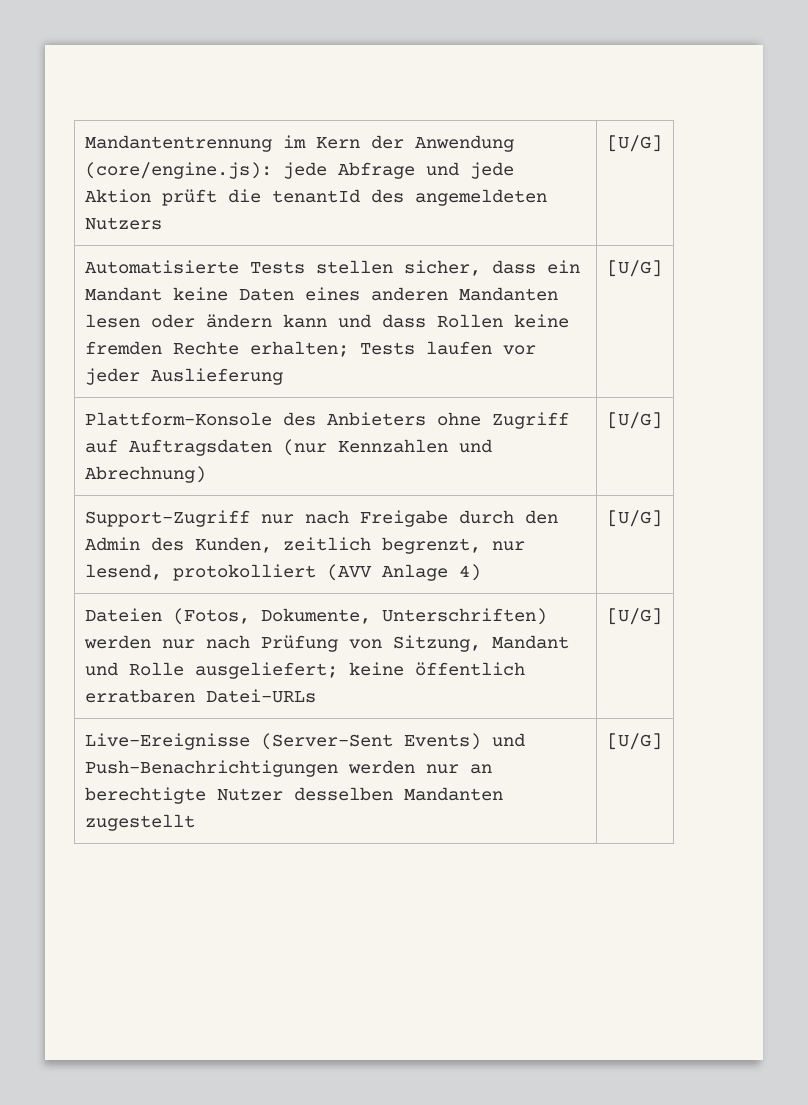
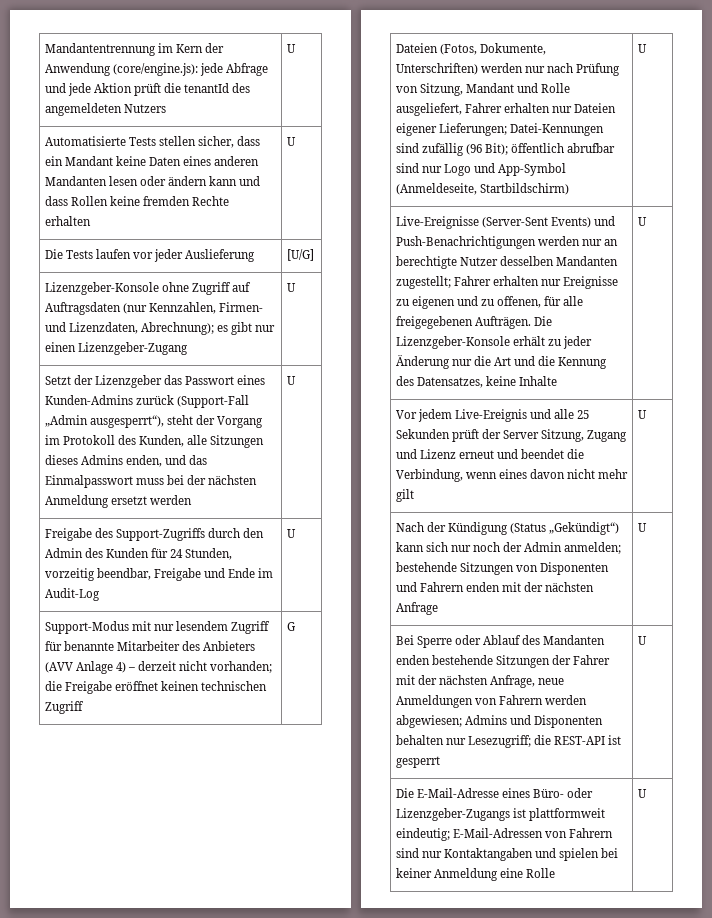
- Mandantentrennung im Kern der Anwendung (core/engine.js): jede Abfrage und jede Aktion prüft die tenantId des angemeldeten Nutzers | [U/G]
+ Mandantentrennung im Kern der Anwendung (core/engine.js): jede Abfrage und jede Aktion prüft die tenantId des angemeldeten Nutzers | U
- Automatisierte Tests stellen sicher, dass ein Mandant keine Daten eines anderen Mandanten lesen oder ändern kann und dass Rollen keine fremden Rechte erhalten; Tests laufen vor jeder Auslieferung | [U/G]
+ Automatisierte Tests stellen sicher, dass ein Mandant keine Daten eines anderen Mandanten lesen oder ändern kann und dass Rollen keine fremden Rechte erhalten | U
+ Die Tests laufen vor jeder Auslieferung | [U/G]
- Plattform-Konsole des Anbieters ohne Zugriff auf Auftragsdaten (nur Kennzahlen und Abrechnung) | [U/G]
- Support-Zugriff nur nach Freigabe durch den Admin des Kunden, zeitlich begrenzt, nur lesend, protokolliert (AVV Anlage 4) | [U/G]
+ Lizenzgeber-Konsole ohne Zugriff auf Auftragsdaten (nur Kennzahlen, Firmen- und Lizenzdaten, Abrechnung); es gibt nur einen Lizenzgeber-Zugang | U
+ Setzt der Lizenzgeber das Passwort eines Kunden-Admins zurück (Support-Fall „Admin ausgesperrt“), steht der Vorgang im Protokoll des Kunden, alle Sitzungen dieses Admins enden, und das Einmalpasswort muss bei der nächsten Anmeldung ersetzt werden | U
+ Freigabe des Support-Zugriffs durch den Admin des Kunden für 24 Stunden, vorzeitig beendbar, Freigabe und Ende im Audit-Log | U
+ Support-Modus mit nur lesendem Zugriff für benannte Mitarbeiter des Anbieters (AVV Anlage 4) – derzeit nicht vorhanden; die Freigabe eröffnet keinen technischen Zugriff | G
- Dateien (Fotos, Dokumente, Unterschriften) werden nur nach Prüfung von Sitzung, Mandant und Rolle ausgeliefert; keine öffentlich erratbaren Datei-URLs | [U/G]
+ Dateien (Fotos, Dokumente, Unterschriften) werden nur nach Prüfung von Sitzung, Mandant und Rolle ausgeliefert, Fahrer erhalten nur Dateien eigener Lieferungen; Datei-Kennungen sind zufällig (96 Bit); öffentlich abrufbar sind nur Logo und App-Symbol (Anmeldeseite, Startbildschirm) | U
- Live-Ereignisse (Server-Sent Events) und Push-Benachrichtigungen werden nur an berechtigte Nutzer desselben Mandanten zugestellt | [U/G]
+ Live-Ereignisse (Server-Sent Events) und Push-Benachrichtigungen werden nur an berechtigte Nutzer desselben Mandanten zugestellt; Fahrer erhalten nur Ereignisse zu eigenen und zu offenen, für alle freigegebenen Aufträgen. Die Lizenzgeber-Konsole erhält zu jeder Änderung nur die Art und die Kennung des Datensatzes, keine Inhalte | U
+ Vor jedem Live-Ereignis und alle 25 Sekunden prüft der Server Sitzung, Zugang und Lizenz erneut und beendet die Verbindung, wenn eines davon nicht mehr gilt | U
+ Nach der Kündigung (Status „Gekündigt“) kann sich nur noch der Admin anmelden; bestehende Sitzungen von Disponenten und Fahrern enden mit der nächsten Anfrage | U
+ Bei Sperre oder Ablauf des Mandanten enden bestehende Sitzungen der Fahrer mit der nächsten Anfrage, neue Anmeldungen von Fahrern werden abgewiesen; Admins und Disponenten behalten nur Lesezugriff; die REST-API ist gesperrt | U
+ Die E-Mail-Adresse eines Büro- oder Lizenzgeber-Zugangs ist plattformweit eindeutig; E-Mail-Adressen von Fahrern sind nur Kontaktangaben und spielen bei keiner Anmeldung eine Rolle | U

